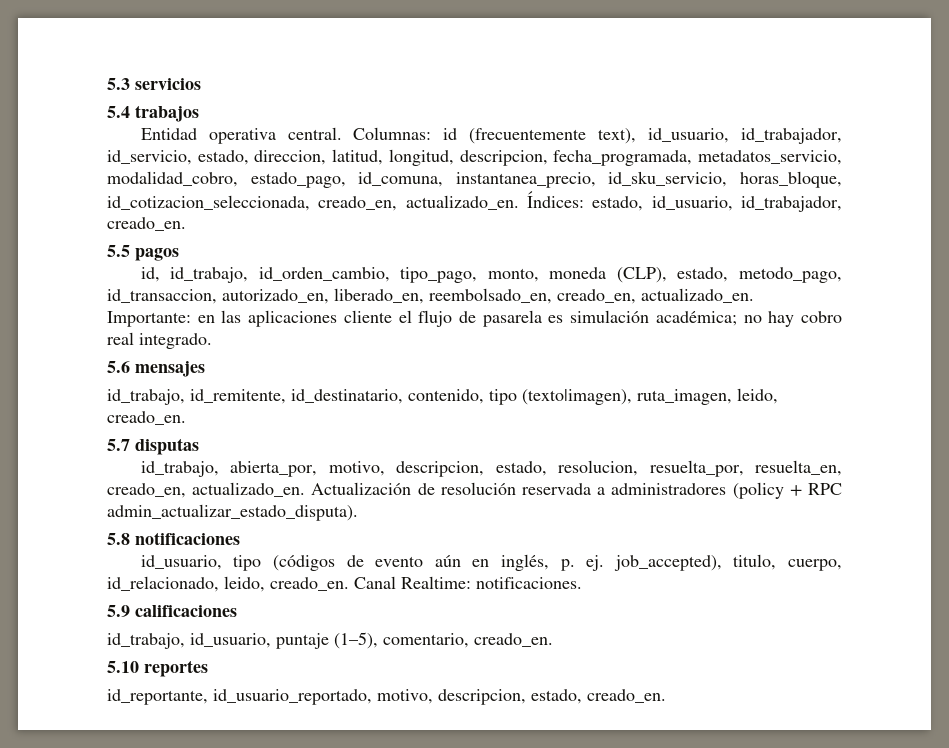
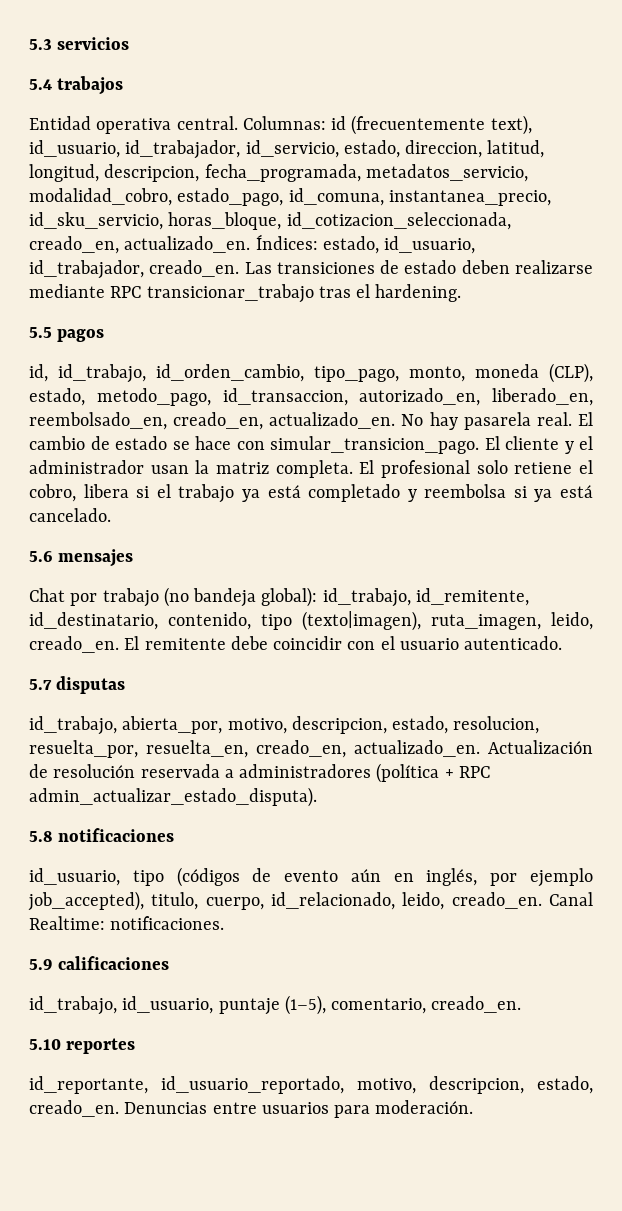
+ Las transiciones de estado deben realizarse mediante RPC transicionar_trabajo tras el hardening.
- Importante: en las aplicaciones cliente el flujo de pasarela es simulación académica; no hay cobro real integrado.
+ No hay pasarela real. El cambio de estado se hace con simular_transicion_pago. El cliente y el administrador usan la matriz completa. El profesional solo retiene el cobro, libera si el trabajo ya está completado y reembolsa si ya está cancelado.
  5.6 mensajes
- id_trabajo, id_remitente, id_destinatario, contenido, tipo (texto|imagen), ruta_imagen, leido, creado_en.
+ Chat por trabajo (no bandeja global): id_trabajo, id_remitente, id_destinatario, contenido, tipo (texto|imagen), ruta_imagen, leido, creado_en. El remitente debe coincidir con el usuario autenticado.
- Actualización de resolución reservada a administradores (policy + RPC admin_actualizar_estado_disputa).
+ Actualización de resolución reservada a administradores (política + RPC admin_actualizar_estado_disputa).
- id_usuario, tipo (códigos de evento aún en inglés, p. ej. job_accepted), titulo, cuerpo, id_relacionado, leido, creado_en.
+ id_usuario, tipo (códigos de evento aún en inglés, por ejemplo job_accepted), titulo, cuerpo, id_relacionado, leido, creado_en.
+ Denuncias entre usuarios para moderación.

